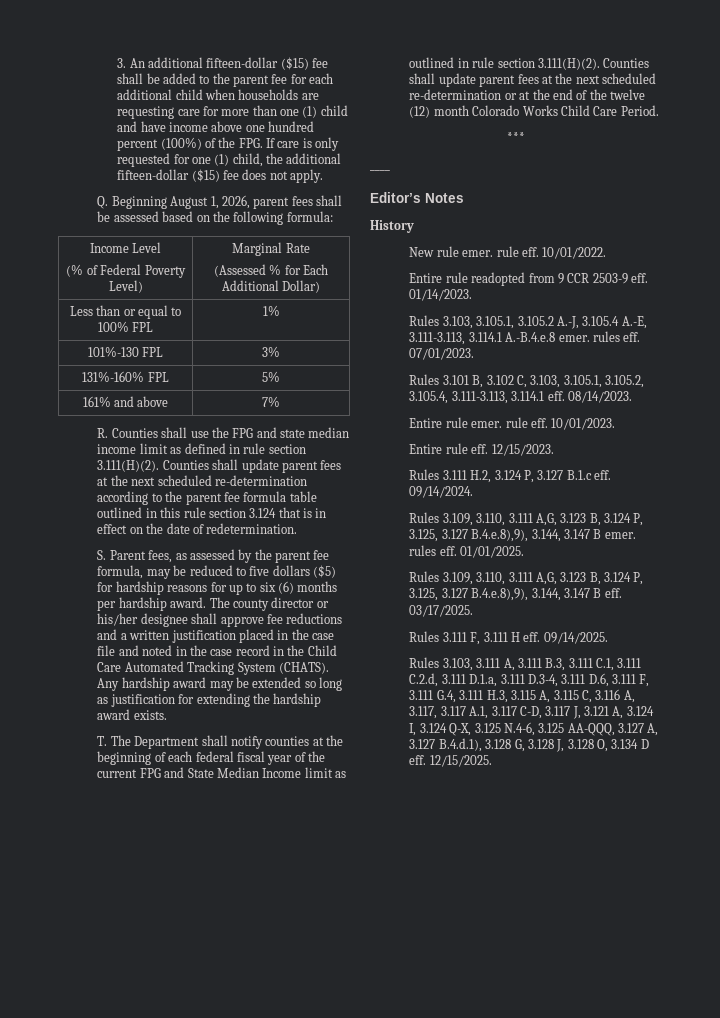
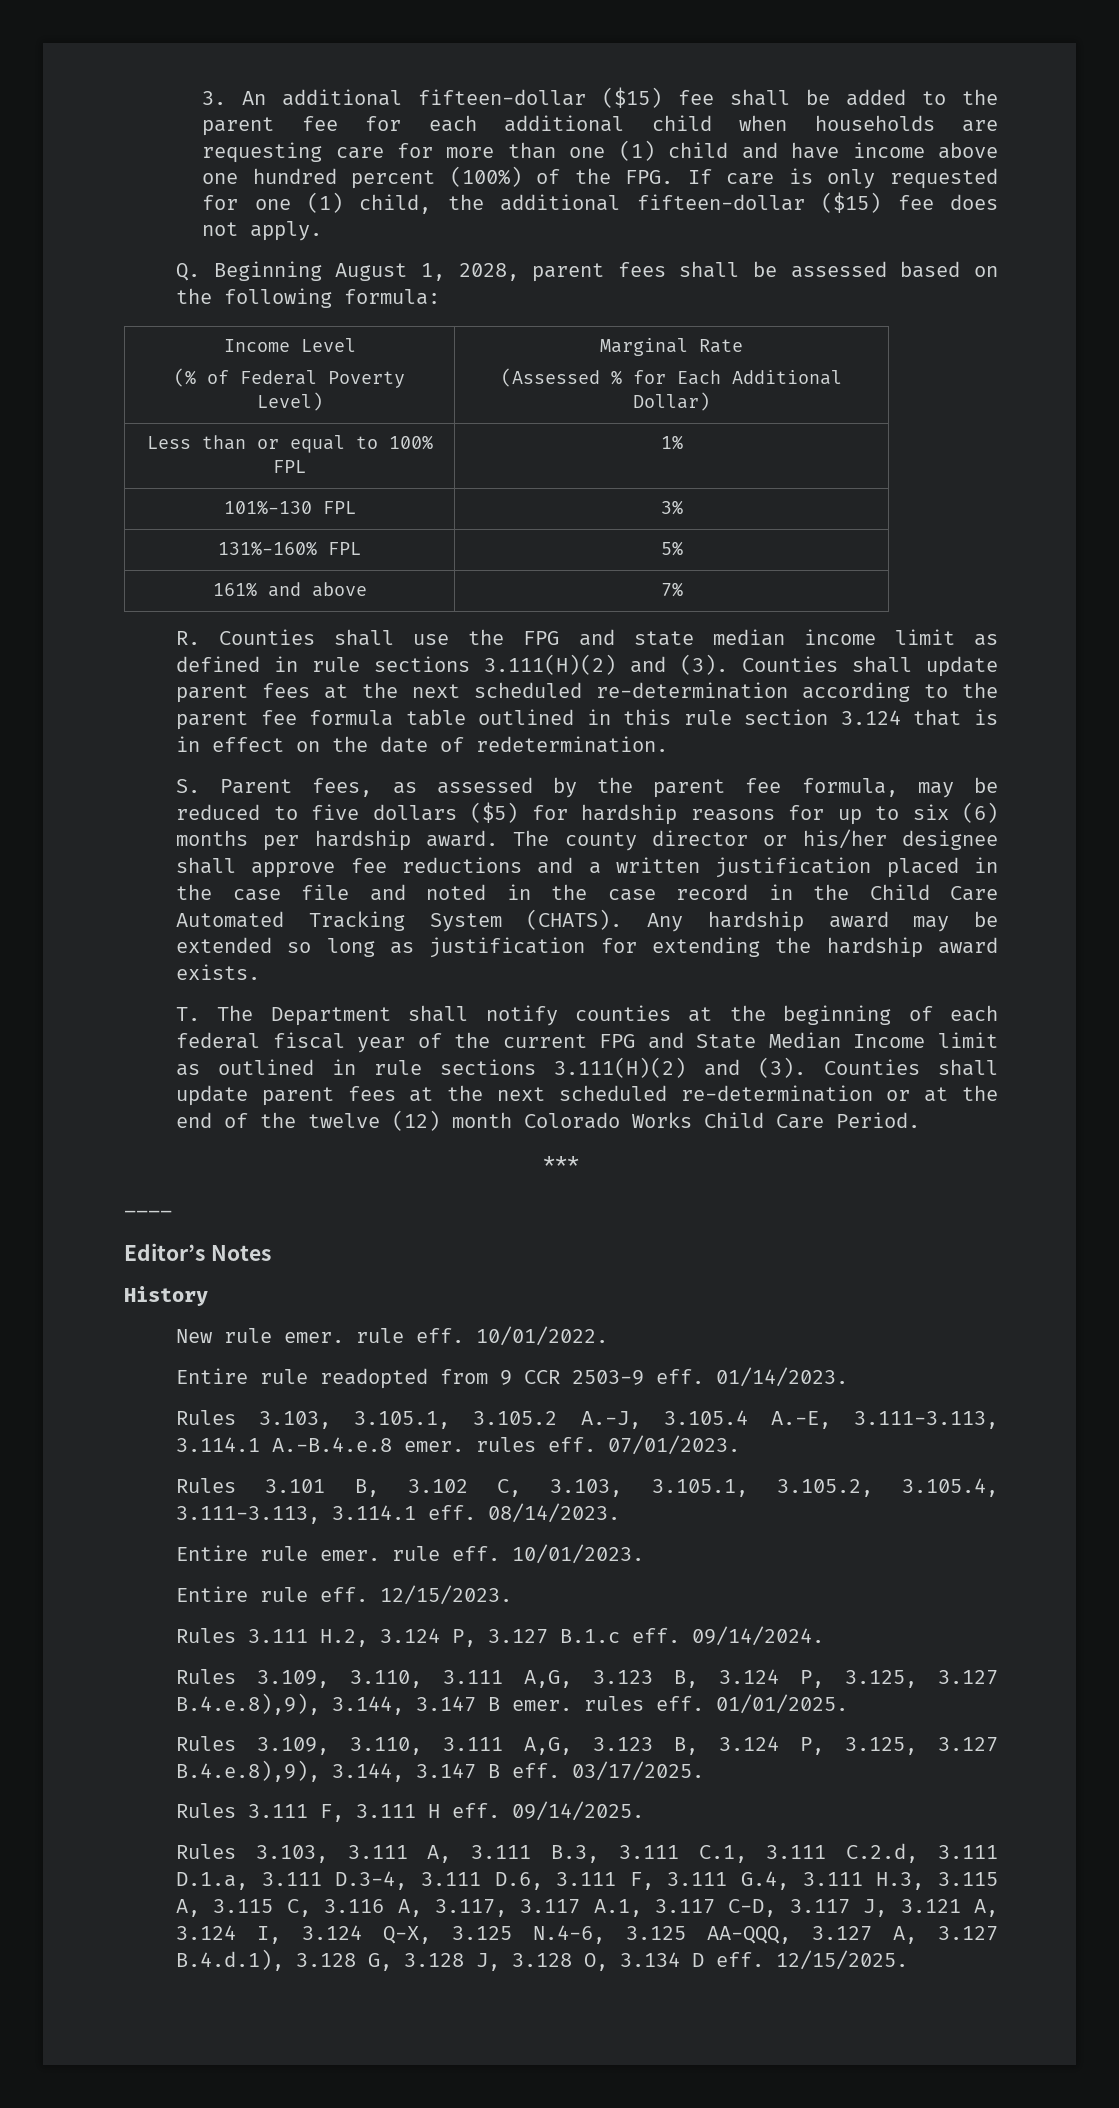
- Q. Beginning August 1, 2026, parent fees shall be assessed based on the following formula:
+ Q. Beginning August 1, 2028, parent fees shall be assessed based on the following formula:
- R. Counties shall use the FPG and state median income limit as defined in rule section 3.111(H)(2). Counties shall update parent fees at the next scheduled re-determination according to the parent fee formula table outlined in this rule section 3.124 that is in effect on the date of redetermination.
+ R. Counties shall use the FPG and state median income limit as defined in rule sections 3.111(H)(2) and (3). Counties shall update parent fees at the next scheduled re-determination according to the parent fee formula table outlined in this rule section 3.124 that is in effect on the date of redetermination.
- T. The Department shall notify counties at the beginning of each federal fiscal year of the current FPG and State Median Income limit as outlined in rule section 3.111(H)(2). Counties shall update parent fees at the next scheduled re-determination or at the end of the twelve (12) month Colorado Works Child Care Period.
+ T. The Department shall notify counties at the beginning of each federal fiscal year of the current FPG and State Median Income limit as outlined in rule sections 3.111(H)(2) and (3). Counties shall update parent fees at the next scheduled re-determination or at the end of the twelve (12) month Colorado Works Child Care Period.

